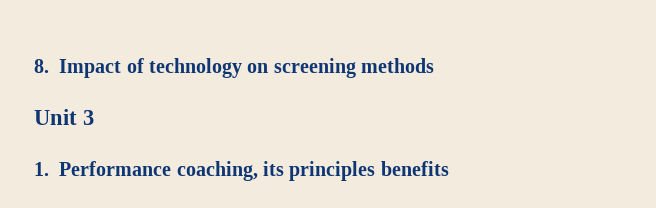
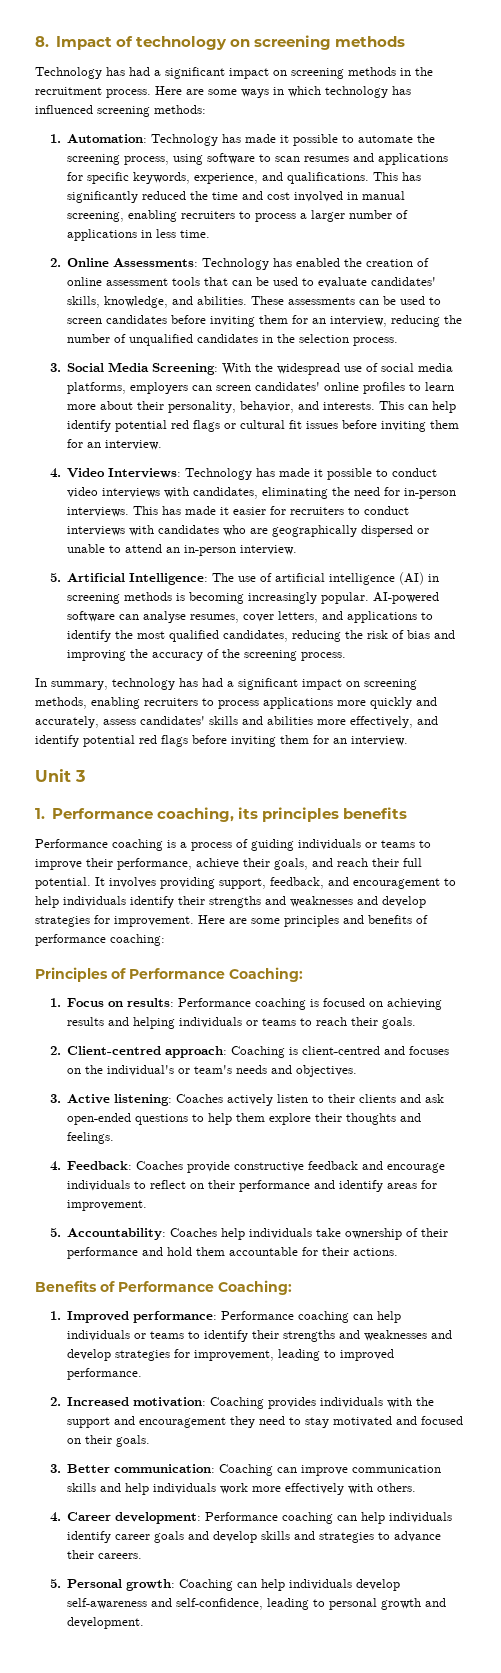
+ Technology has had a significant impact on screening methods in the recruitment process. Here are some ways in which technology has influenced screening methods:
+ 1. Automation: Technology has made it possible to automate the screening process, using software to scan resumes and applications for specific keywords, experience, and qualifications. This has significantly reduced the time and cost involved in manual screening, enabling recruiters to process a larger number of applications in less time.
+ 2. Online Assessments: Technology has enabled the creation of online assessment tools that can be used to evaluate candidates' skills, knowledge, and abilities. These assessments can be used to screen candidates before inviting them for an interview, reducing the number of unqualified candidates in the selection process.
+ 3. Social Media Screening: With the widespread use of social media platforms, employers can screen candidates' online profiles to learn more about their personality, behavior, and interests. This can help identify potential red flags or cultural fit issues before inviting them for an interview.
+ 4. Video Interviews: Technology has made it possible to conduct video interviews with candidates, eliminating the need for in-person interviews. This has made it easier for recruiters to conduct interviews with candidates who are geographically dispersed or unable to attend an in-person interview.
+ 5. Artificial Intelligence: The use of artificial intelligence (AI) in screening methods is becoming increasingly popular. AI-powered software can analyse resumes, cover letters, and applications to identify the most qualified candidates, reducing the risk of bias and improving the accuracy of the screening process.
+ In summary, technology has had a significant impact on screening methods, enabling recruiters to process applications more quickly and accurately, assess candidates' skills and abilities more effectively, and identify potential red flags before inviting them for an interview.
+ Performance coaching is a process of guiding individuals or teams to improve their performance, achieve their goals, and reach their full potential. It involves providing support, feedback, and encouragement to help individuals identify their strengths and weaknesses and develop strategies for improvement. Here are some principles and benefits of performance coaching:
+ Principles of Performance Coaching:
+ 1. Focus on results: Performance coaching is focused on achieving results and helping individuals or teams to reach their goals.
+ 2. Client-centred approach: Coaching is client-centred and focuses on the individual's or team's needs and objectives.
+ 3. Active listening: Coaches actively listen to their clients and ask open-ended questions to help them explore their thoughts and feelings.
+ 4. Feedback: Coaches provide constructive feedback and encourage individuals to reflect on their performance and identify areas for improvement.
+ 5. Accountability: Coaches help individuals take ownership of their performance and hold them accountable for their actions.
+ Benefits of Performance Coaching:
+ 1. Improved performance: Performance coaching can help individuals or teams to identify their strengths and weaknesses and develop strategies for improvement, leading to improved performance.
+ 2. Increased motivation: Coaching provides individuals with the support and encouragement they need to stay motivated and focused on their goals.
+ 3. Better communication: Coaching can improve communication skills and help individuals work more effectively with others.
+ 4. Career development: Performance coaching can help individuals identify career goals and develop skills and strategies to advance their careers.
+ 5. Personal growth: Coaching can help individuals develop self-awareness and self-confidence, leading to personal growth and development.

